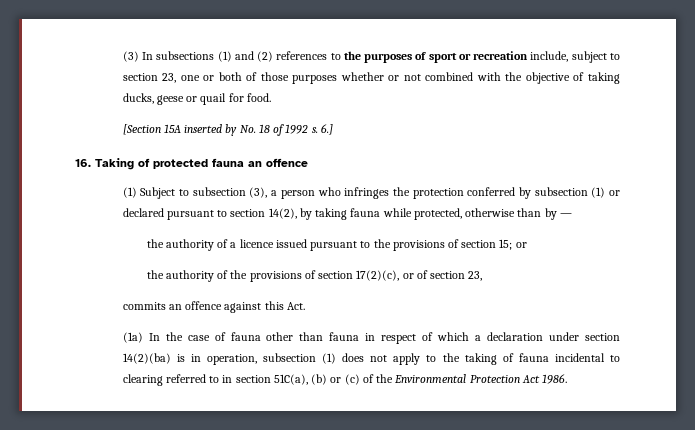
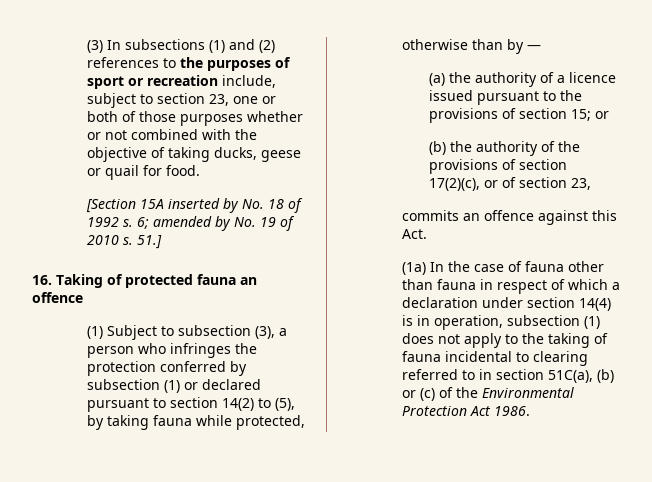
- 6.]
+ 6; amended by No. 19 of 2010 s. 51.]
- (1) Subject to subsection (3), a person who infringes the protection conferred by subsection (1) or declared pursuant to section 14(2), by taking fauna while protected, otherwise than by —
+ (1) Subject to subsection (3), a person who infringes the protection conferred by subsection (1) or declared pursuant to section 14(2) to (5), by taking fauna while protected, otherwise than by —
- the authority of a licence issued pursuant to the provisions of section 15; or
+ (a) the authority of a licence issued pursuant to the provisions of section 15; or
- the authority of the provisions of section 17(2)(c), or of section 23,
+ (b) the authority of the provisions of section 17(2)(c), or of section 23,
- (1a) In the case of fauna other than fauna in respect of which a declaration under section 14(2)(ba) is in operation, subsection (1) does not apply to the taking of fauna incidental to clearing referred to in section 51C(a), (b) or (c) of the Environmental Protection Act 1986.
+ (1a) In the case of fauna other than fauna in respect of which a declaration under section 14(4) is in operation, subsection (1) does not apply to the taking of fauna incidental to clearing referred to in section 51C(a), (b) or (c) of the Environmental Protection Act 1986.

